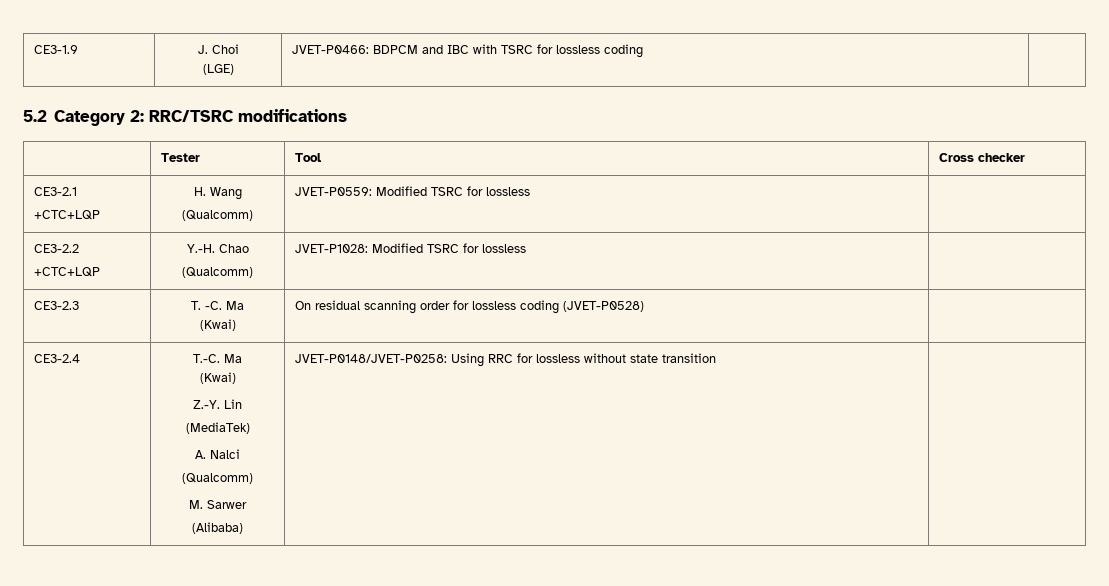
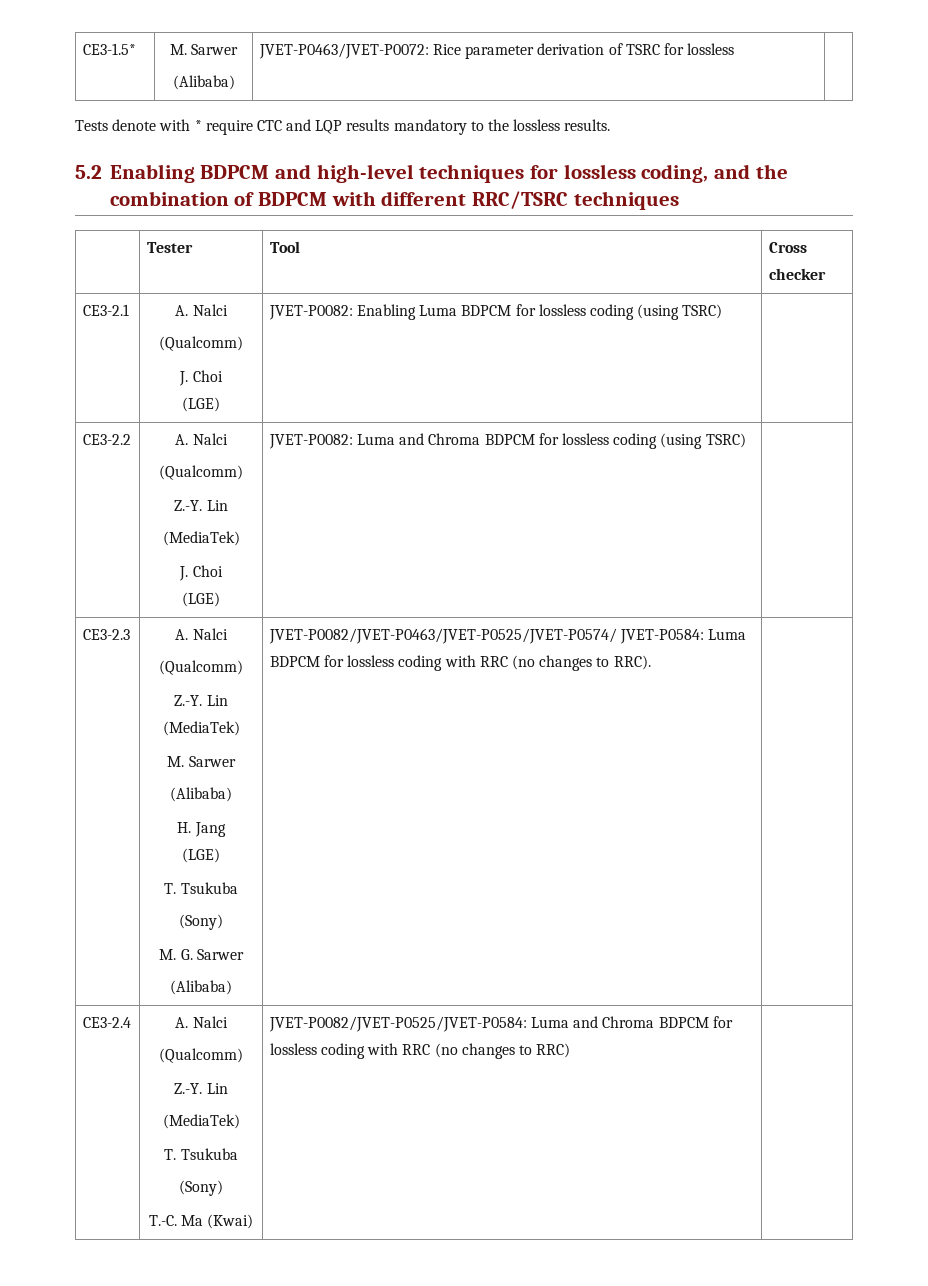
- CE3-1.9 | J. Choi
- (LGE) | JVET-P0466: BDPCM and IBC with TSRC for lossless coding |
- 5.2 Category 2: RRC/TSRC modifications
+ CE3-1.5* | M. Sarwer
+ (Alibaba) | JVET-P0463/JVET-P0072: Rice parameter derivation of TSRC for lossless |
+ Tests denote with * require CTC and LQP results mandatory to the lossless results.
+ 5.2 Enabling BDPCM and high-level techniques for lossless coding, and the combination of BDPCM with different RRC/TSRC techniques
- CE3-2.1
- +CTC+LQP | H. Wang
- (Qualcomm) | JVET-P0559: Modified TSRC for lossless |
- CE3-2.2
- +CTC+LQP | Y.-H. Chao
- (Qualcomm) | JVET-P1028: Modified TSRC for lossless |
- CE3-2.3 | T. -C. Ma
- (Kwai) | On residual scanning order for lossless coding (JVET-P0528) |
- CE3-2.4 | T.-C. Ma
- (Kwai)
+ CE3-2.1 | A. Nalci
+ (Qualcomm)
+ J. Choi
+ (LGE) | JVET-P0082: Enabling Luma BDPCM for lossless coding (using TSRC) |
+ CE3-2.2 | A. Nalci
+ (Qualcomm)
  Z.-Y. Lin
  (MediaTek)
- A. Nalci
+ J. Choi
+ (LGE) | JVET-P0082: Luma and Chroma BDPCM for lossless coding (using TSRC) |
+ CE3-2.3 | A. Nalci
  (Qualcomm)
+ Z.-Y. Lin (MediaTek)
  M. Sarwer
- (Alibaba) | JVET-P0148/JVET-P0258: Using RRC for lossless without state transition |
+ (Alibaba)
+ H. Jang
+ (LGE)
+ T. Tsukuba
+ (Sony)
+ M. G. Sarwer
+ (Alibaba) | JVET-P0082/JVET-P0463/JVET-P0525/JVET-P0574/ JVET-P0584: Luma BDPCM for lossless coding with RRC (no changes to RRC). |
+ CE3-2.4 | A. Nalci
+ (Qualcomm)
+ Z.-Y. Lin
+ (MediaTek)
+ T. Tsukuba
+ (Sony)
+ T.-C. Ma (Kwai) | JVET-P0082/JVET-P0525/JVET-P0584: Luma and Chroma BDPCM for lossless coding with RRC (no changes to RRC) |

